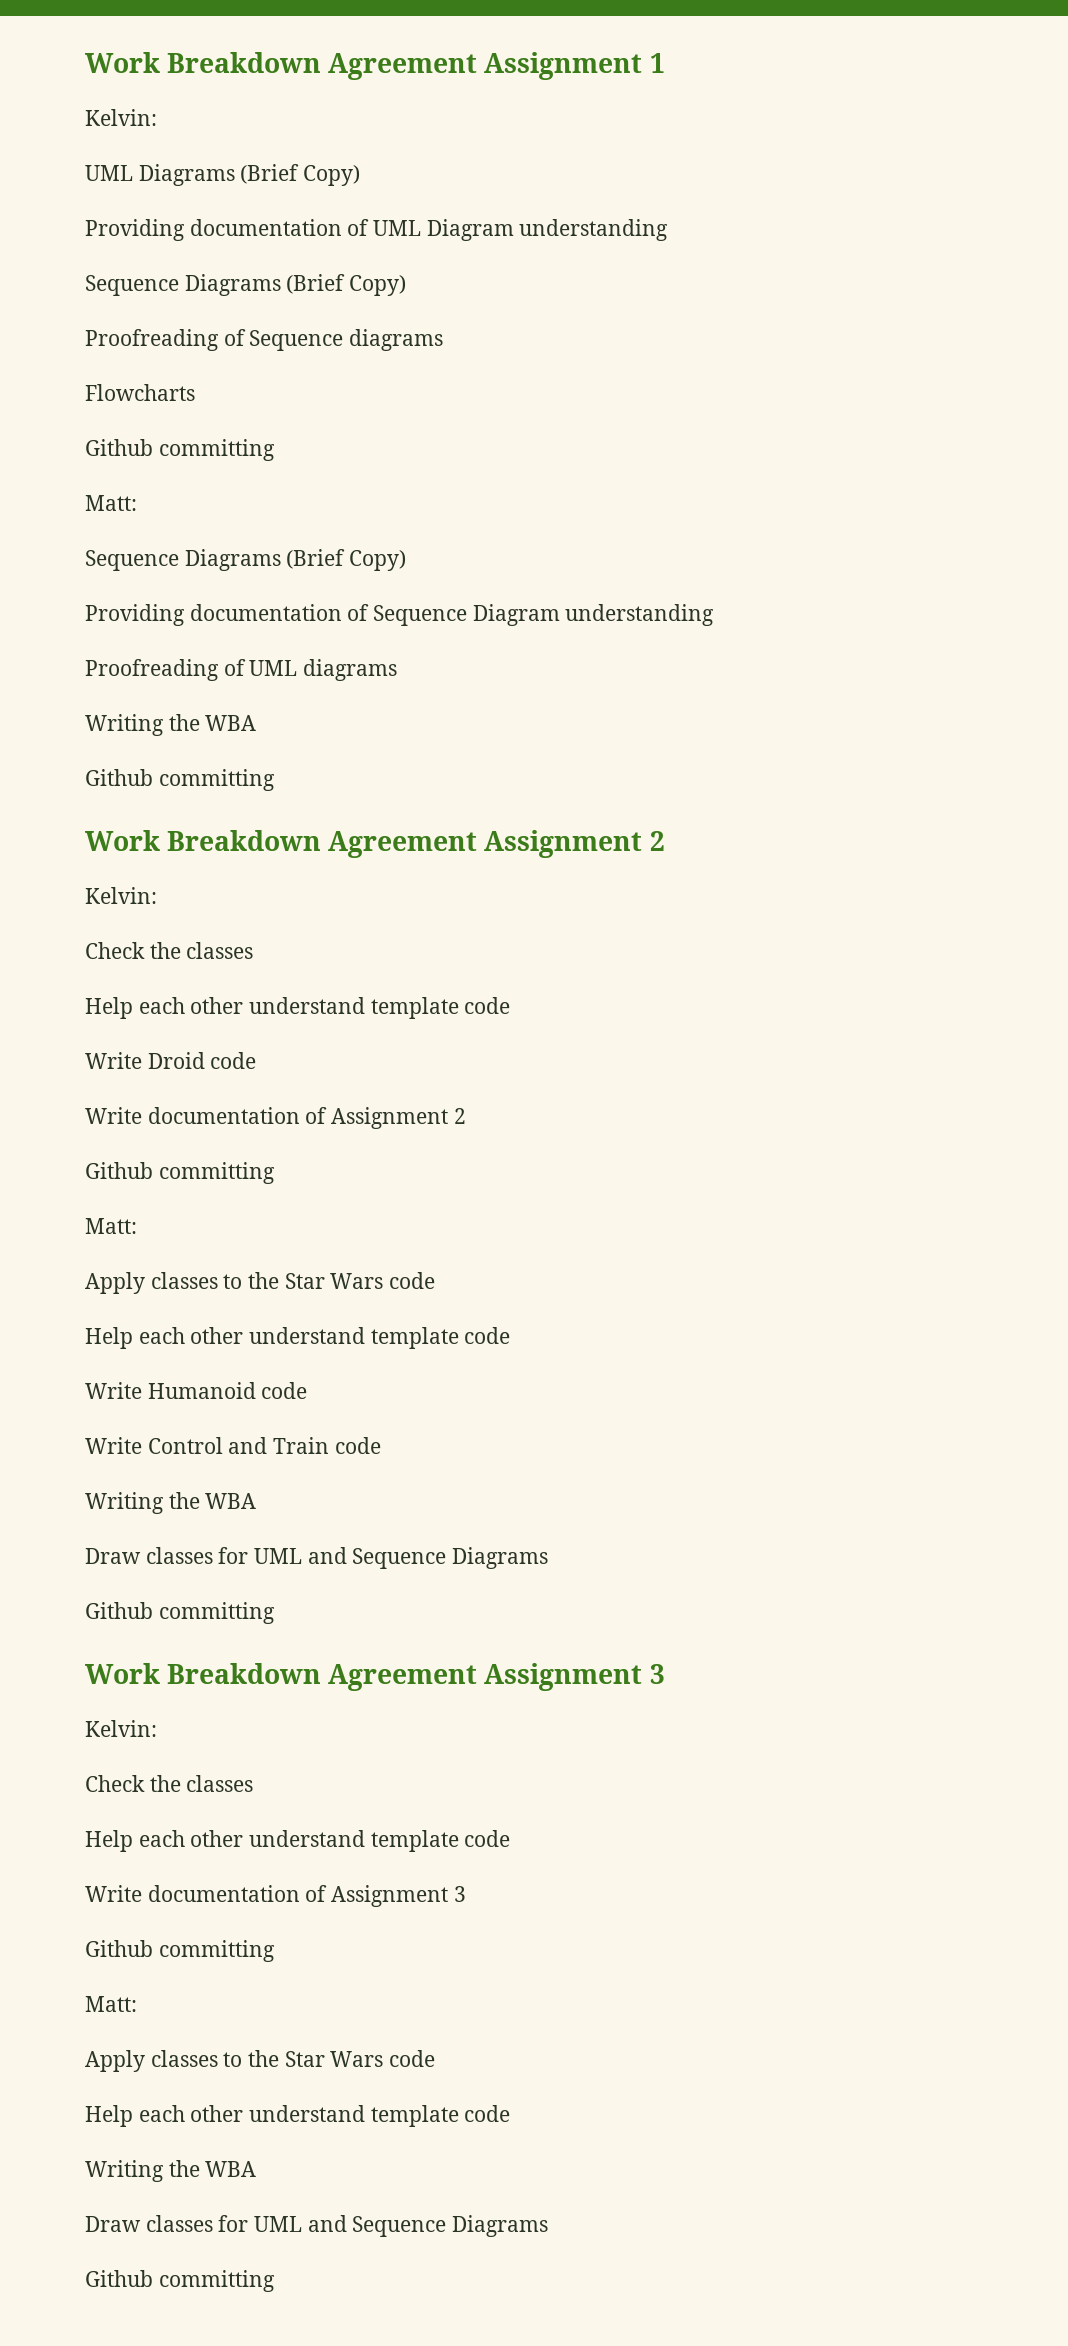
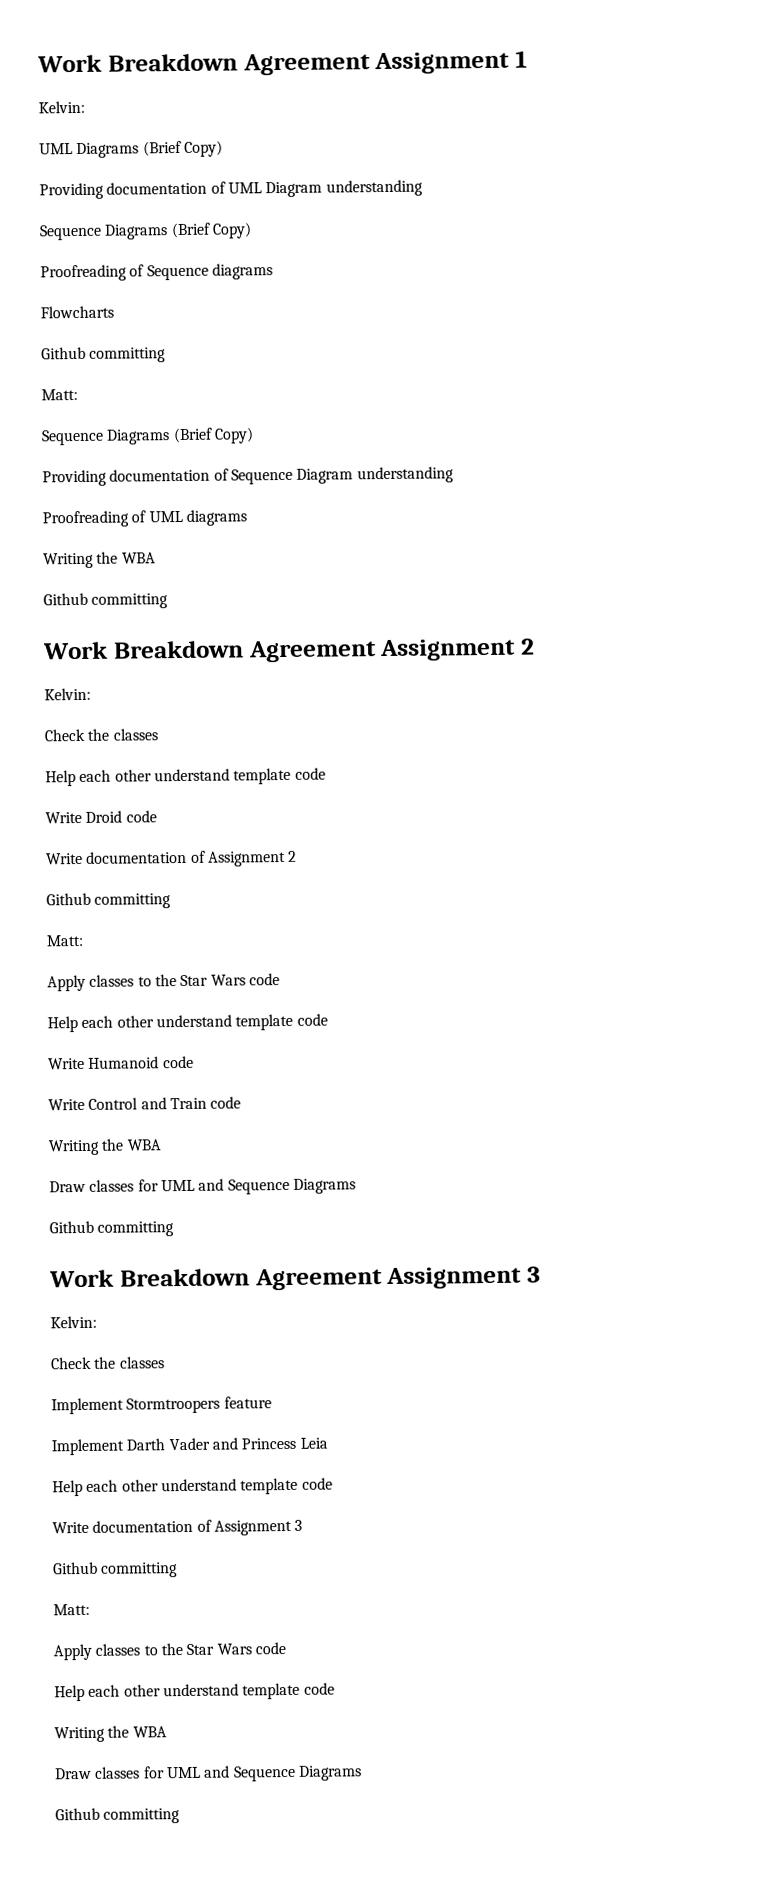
+ Implement Stormtroopers feature
+ Implement Darth Vader and Princess Leia

